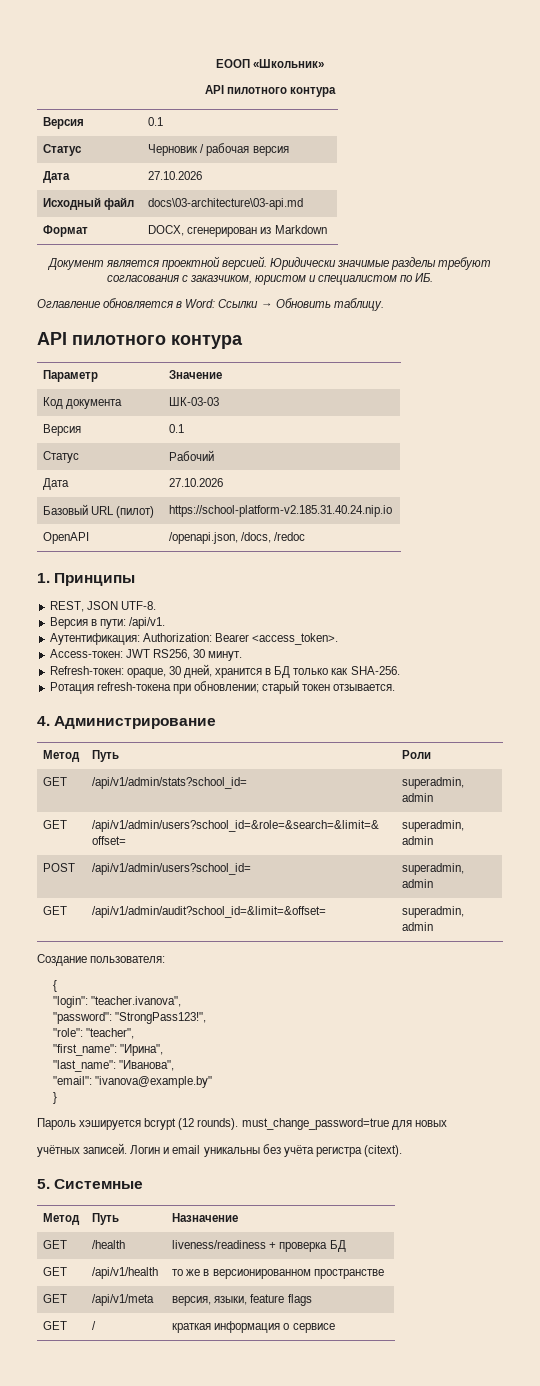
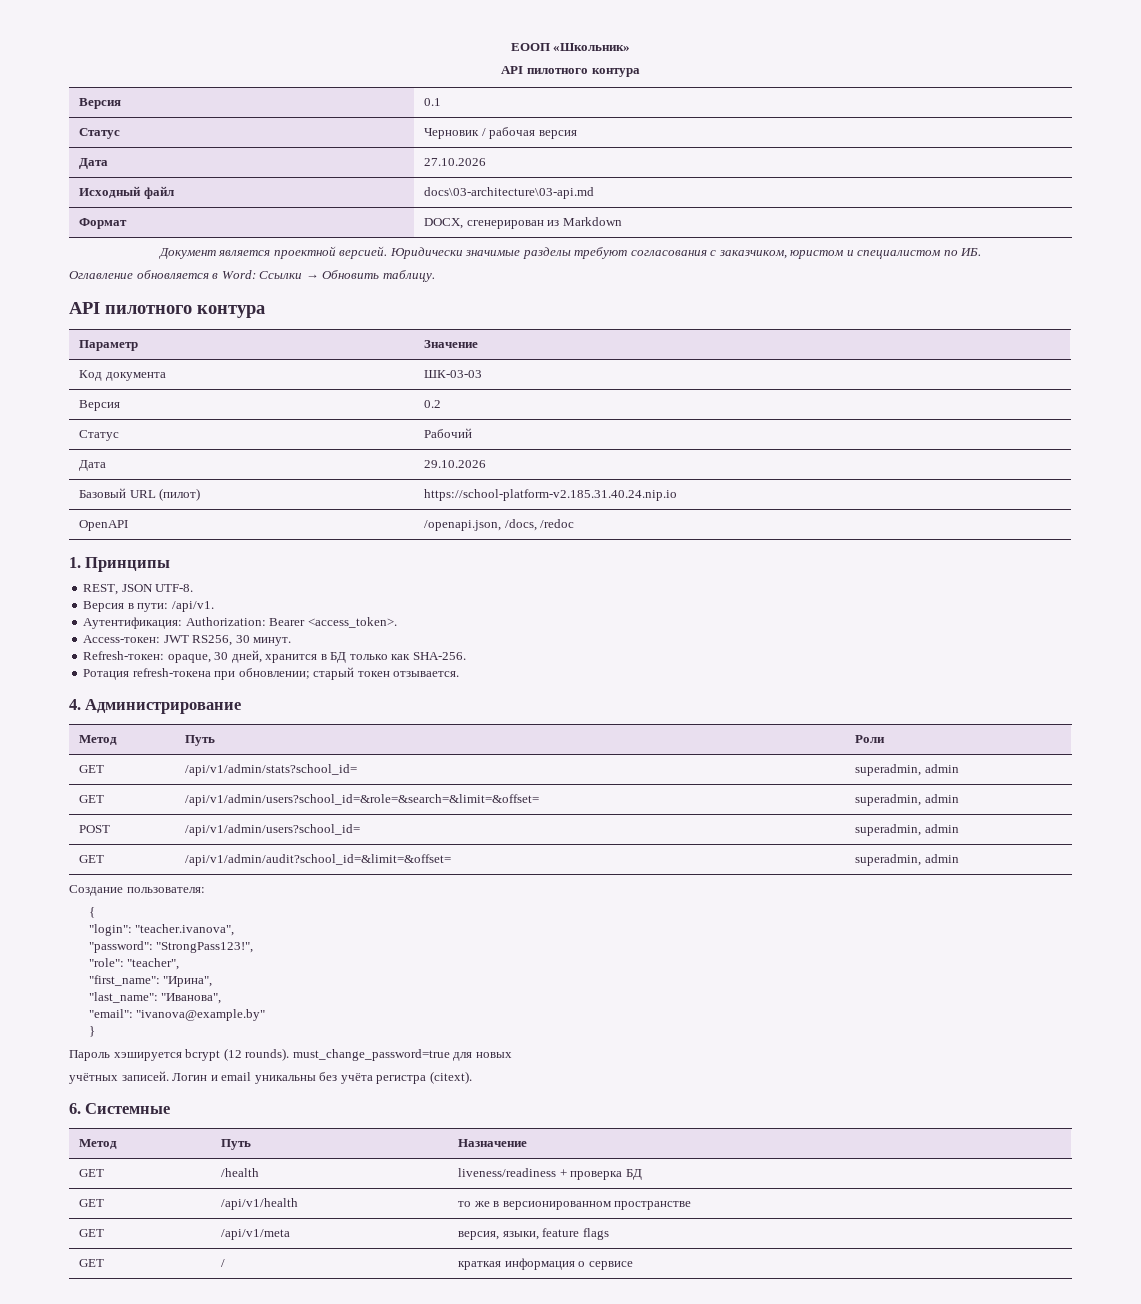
  Код документа | ШК-03-03
- Версия | 0.1
+ Версия | 0.2
  Статус | Рабочий
- Дата | 27.10.2026
+ Дата | 29.10.2026
- 5. Системные
+ 6. Системные

